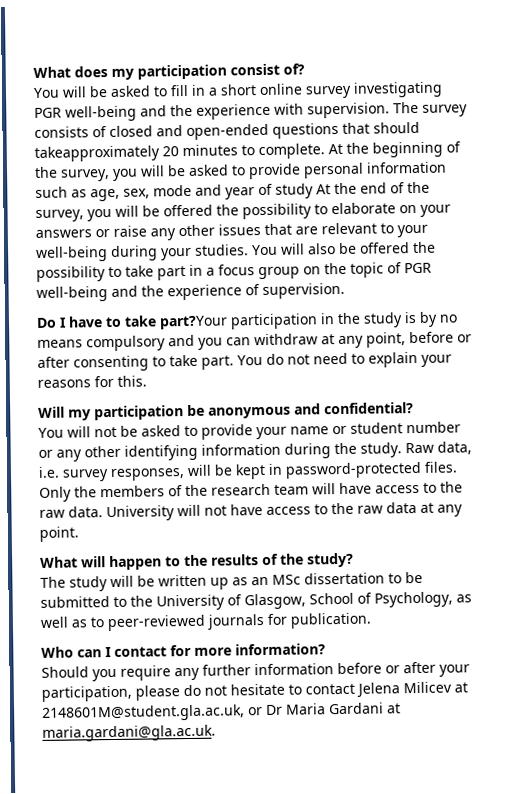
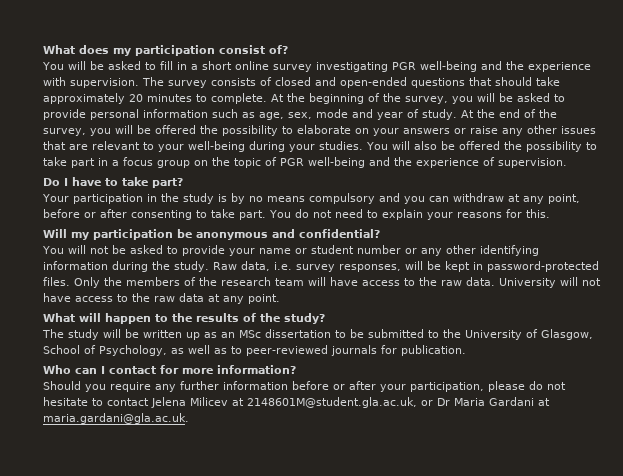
- The survey consists of closed and open-ended questions that should takeapproximately 20 minutes to complete.
+ The survey consists of closed and open-ended questions that should take approximately 20 minutes to complete.
- At the beginning of the survey, you will be asked to provide personal information such as age, sex, mode and year of study At the end of the survey, you will be offered the possibility to elaborate on your answers or raise any other issues that are relevant to your well-being during your studies.
+ At the beginning of the survey, you will be asked to provide personal information such as age, sex, mode and year of study. At the end of the survey, you will be offered the possibility to elaborate on your answers or raise any other issues that are relevant to your well-being during your studies.
- Do I have to take part?Your participation in the study is by no means compulsory and you can withdraw at any point, before or after consenting to take part.
+ Do I have to take part?
+ Your participation in the study is by no means compulsory and you can withdraw at any point, before or after consenting to take part.

